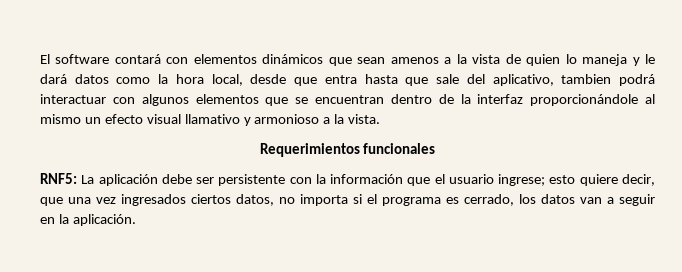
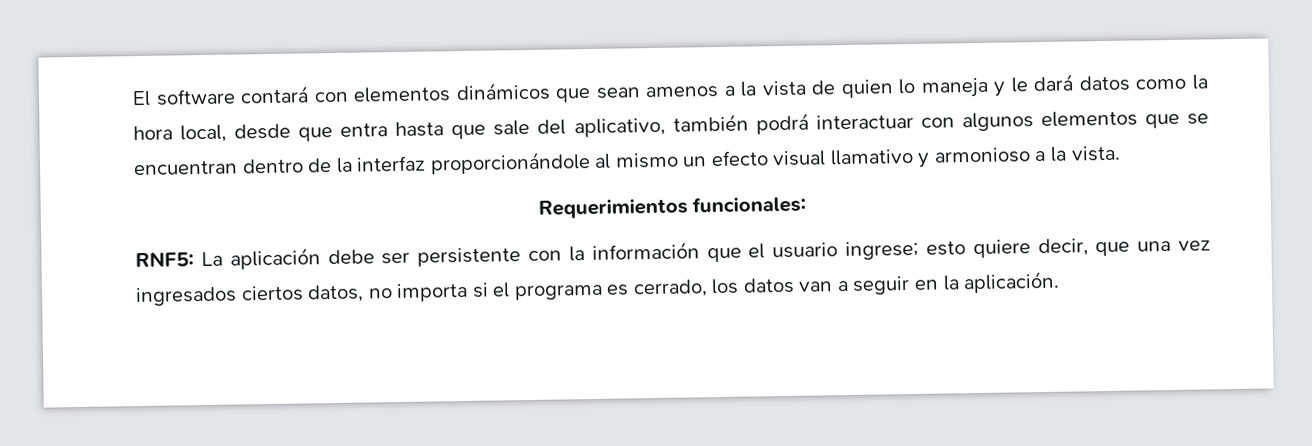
- El software contará con elementos dinámicos que sean amenos a la vista de quien lo maneja y le dará datos como la hora local, desde que entra hasta que sale del aplicativo, tambien podrá interactuar con algunos elementos que se encuentran dentro de la interfaz proporcionándole al mismo un efecto visual llamativo y armonioso a la vista.
+ El software contará con elementos dinámicos que sean amenos a la vista de quien lo maneja y le dará datos como la hora local, desde que entra hasta que sale del aplicativo, también podrá interactuar con algunos elementos que se encuentran dentro de la interfaz proporcionándole al mismo un efecto visual llamativo y armonioso a la vista.
- Requerimientos funcionales
+ Requerimientos funcionales:

